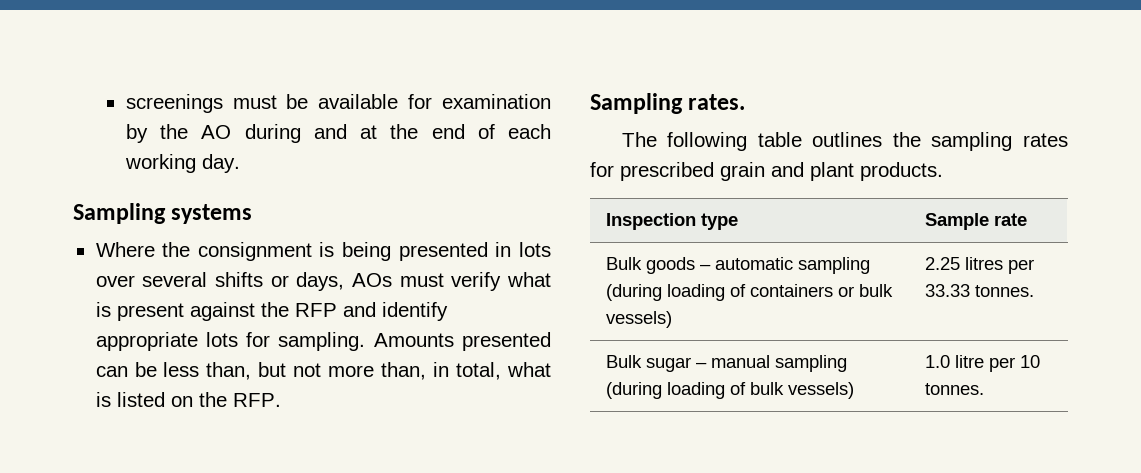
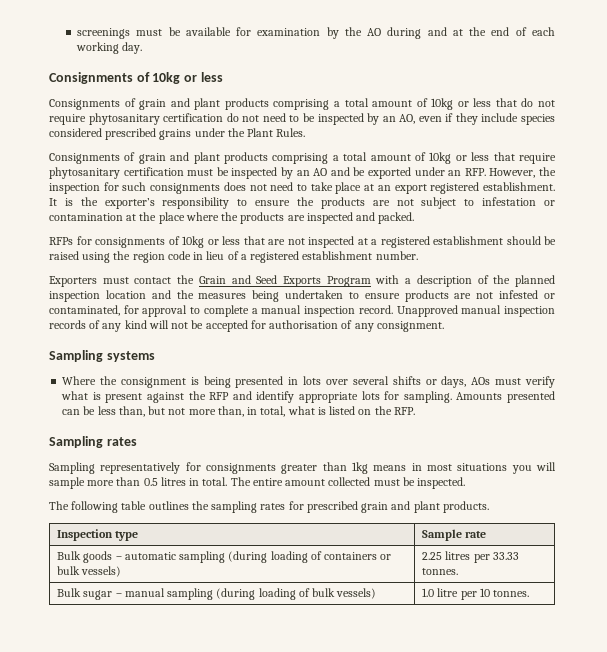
+ Consignments of 10kg or less
+ Consignments of grain and plant products comprising a total amount of 10kg or less that do not require phytosanitary certification do not need to be inspected by an AO, even if they include species considered prescribed grains under the Plant Rules.
+ Consignments of grain and plant products comprising a total amount of 10kg or less that require phytosanitary certification must be inspected by an AO and be exported under an RFP. However, the inspection for such consignments does not need to take place at an export registered establishment. It is the exporter’s responsibility to ensure the products are not subject to infestation or contamination at the place where the products are inspected and packed.
+ RFPs for consignments of 10kg or less that are not inspected at a registered establishment should be raised using the region code in lieu of a registered establishment number.
+ Exporters must contact the Grain and Seed Exports Program with a description of the planned inspection location and the measures being undertaken to ensure products are not infested or contaminated, for approval to complete a manual inspection record. Unapproved manual inspection records of any kind will not be accepted for authorisation of any consignment.
- Sampling rates.
+ Sampling rates
+ Sampling representatively for consignments greater than 1kg means in most situations you will sample more than 0.5 litres in total. The entire amount collected must be inspected.

